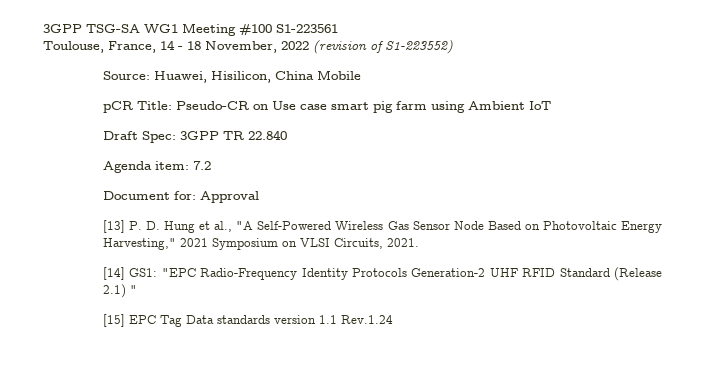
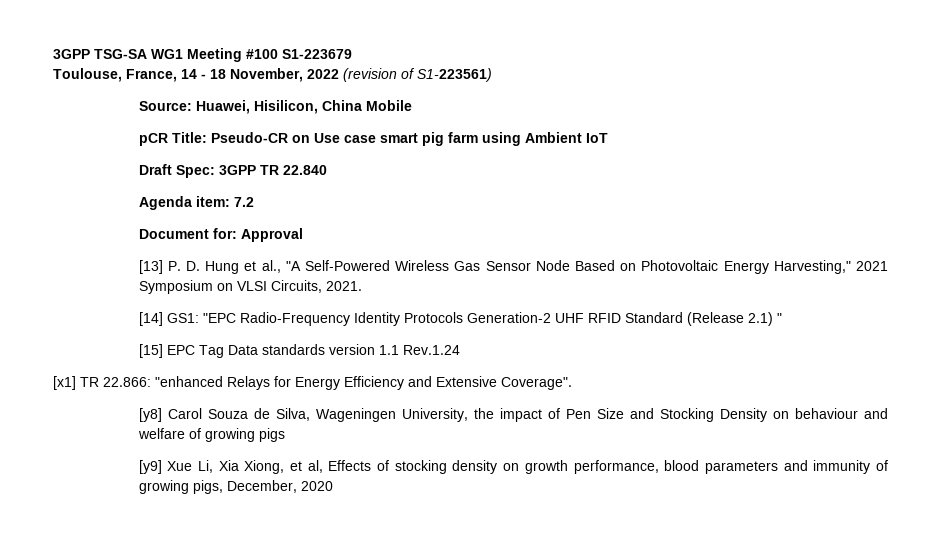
- 3GPP TSG-SA WG1 Meeting #100 S1-223561
+ 3GPP TSG-SA WG1 Meeting #100 S1-223679
- Toulouse, France, 14 - 18 November, 2022 (revision of S1-223552)
+ Toulouse, France, 14 - 18 November, 2022 (revision of S1-223561)
+ [x1] TR 22.866: "enhanced Relays for Energy Efficiency and Extensive Coverage".
+ [y8] Carol Souza de Silva, Wageningen University, the impact of Pen Size and Stocking Density on behaviour and welfare of growing pigs
+ [y9] Xue Li, Xia Xiong, et al, Effects of stocking density on growth performance, blood parameters and immunity of growing pigs, December, 2020

